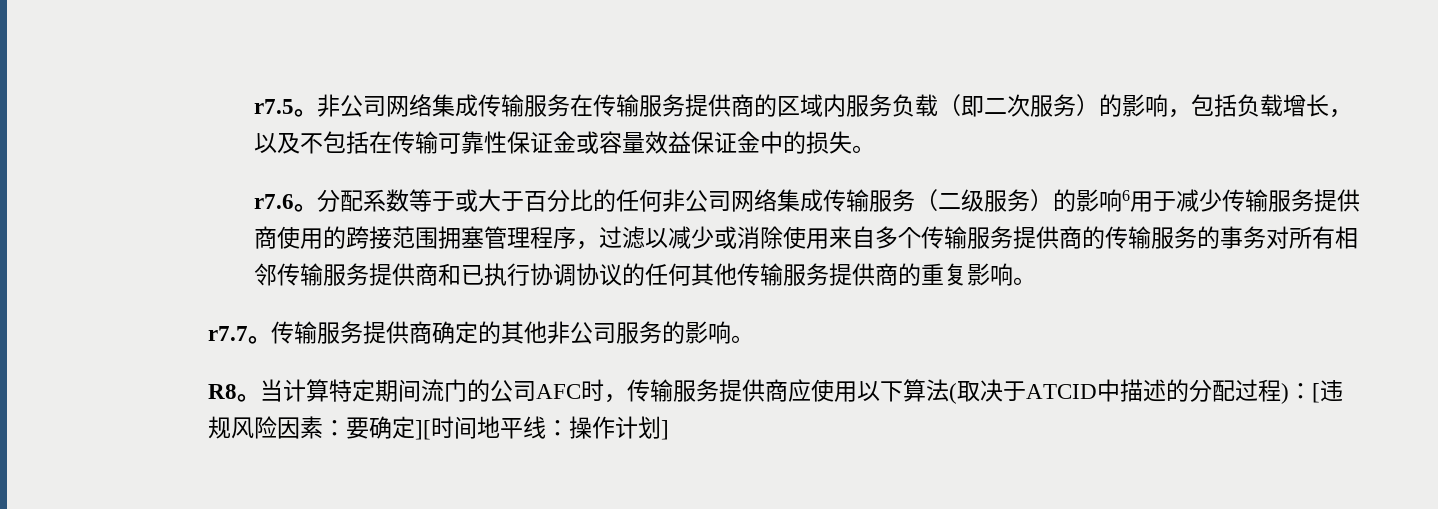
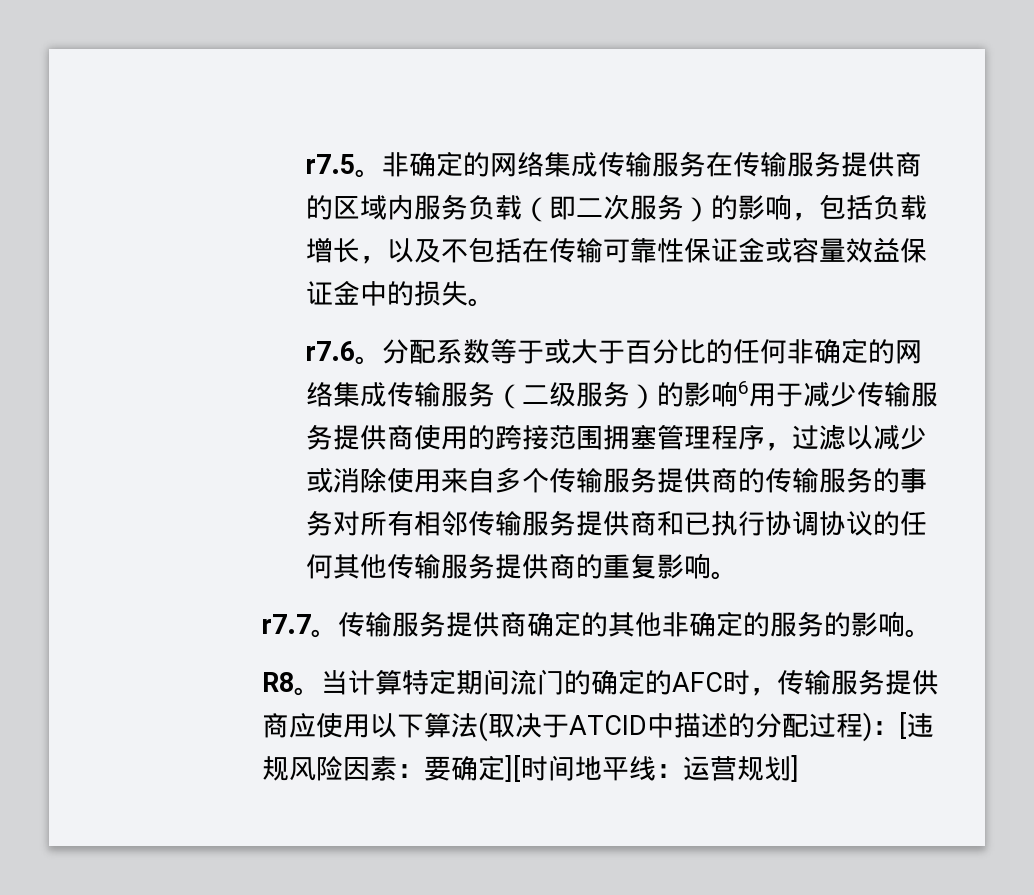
- 非公司网络集成传输服务在传输服务提供商的区域内服务负载（即二次服务）的影响，包括负载增长，以及不包括在传输可靠性保证金或容量效益保证金中的损失。
+ 非确定的网络集成传输服务在传输服务提供商的区域内服务负载（即二次服务）的影响，包括负载增长，以及不包括在传输可靠性保证金或容量效益保证金中的损失。
- 分配系数等于或大于百分比的任何非公司网络集成传输服务（二级服务）的影响6用于减少传输服务提供商使用的跨接范围拥塞管理程序，过滤以减少或消除使用来自多个传输服务提供商的传输服务的事务对所有相邻传输服务提供商和已执行协调协议的任何其他传输服务提供商的重复影响。
+ 分配系数等于或大于百分比的任何非确定的网络集成传输服务（二级服务）的影响6用于减少传输服务提供商使用的跨接范围拥塞管理程序，过滤以减少或消除使用来自多个传输服务提供商的传输服务的事务对所有相邻传输服务提供商和已执行协调协议的任何其他传输服务提供商的重复影响。
- 传输服务提供商确定的其他非公司服务的影响。
+ 传输服务提供商确定的其他非确定的服务的影响。
- 当计算特定期间流门的公司AFC时，传输服务提供商应使用以下算法(取决于ATCID中描述的分配过程)：[违规风险因素：要确定][时间地平线：操作计划]
+ 当计算特定期间流门的确定的AFC时，传输服务提供商应使用以下算法(取决于ATCID中描述的分配过程)：[违规风险因素：要确定][时间地平线：运营规划]

